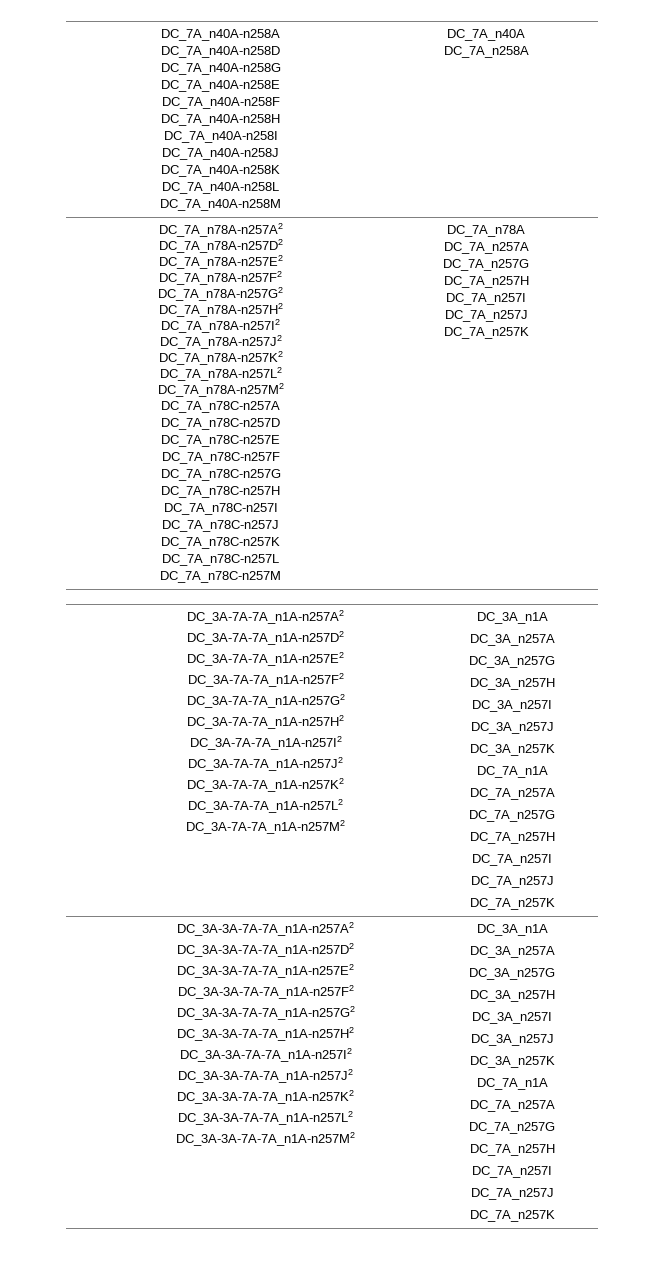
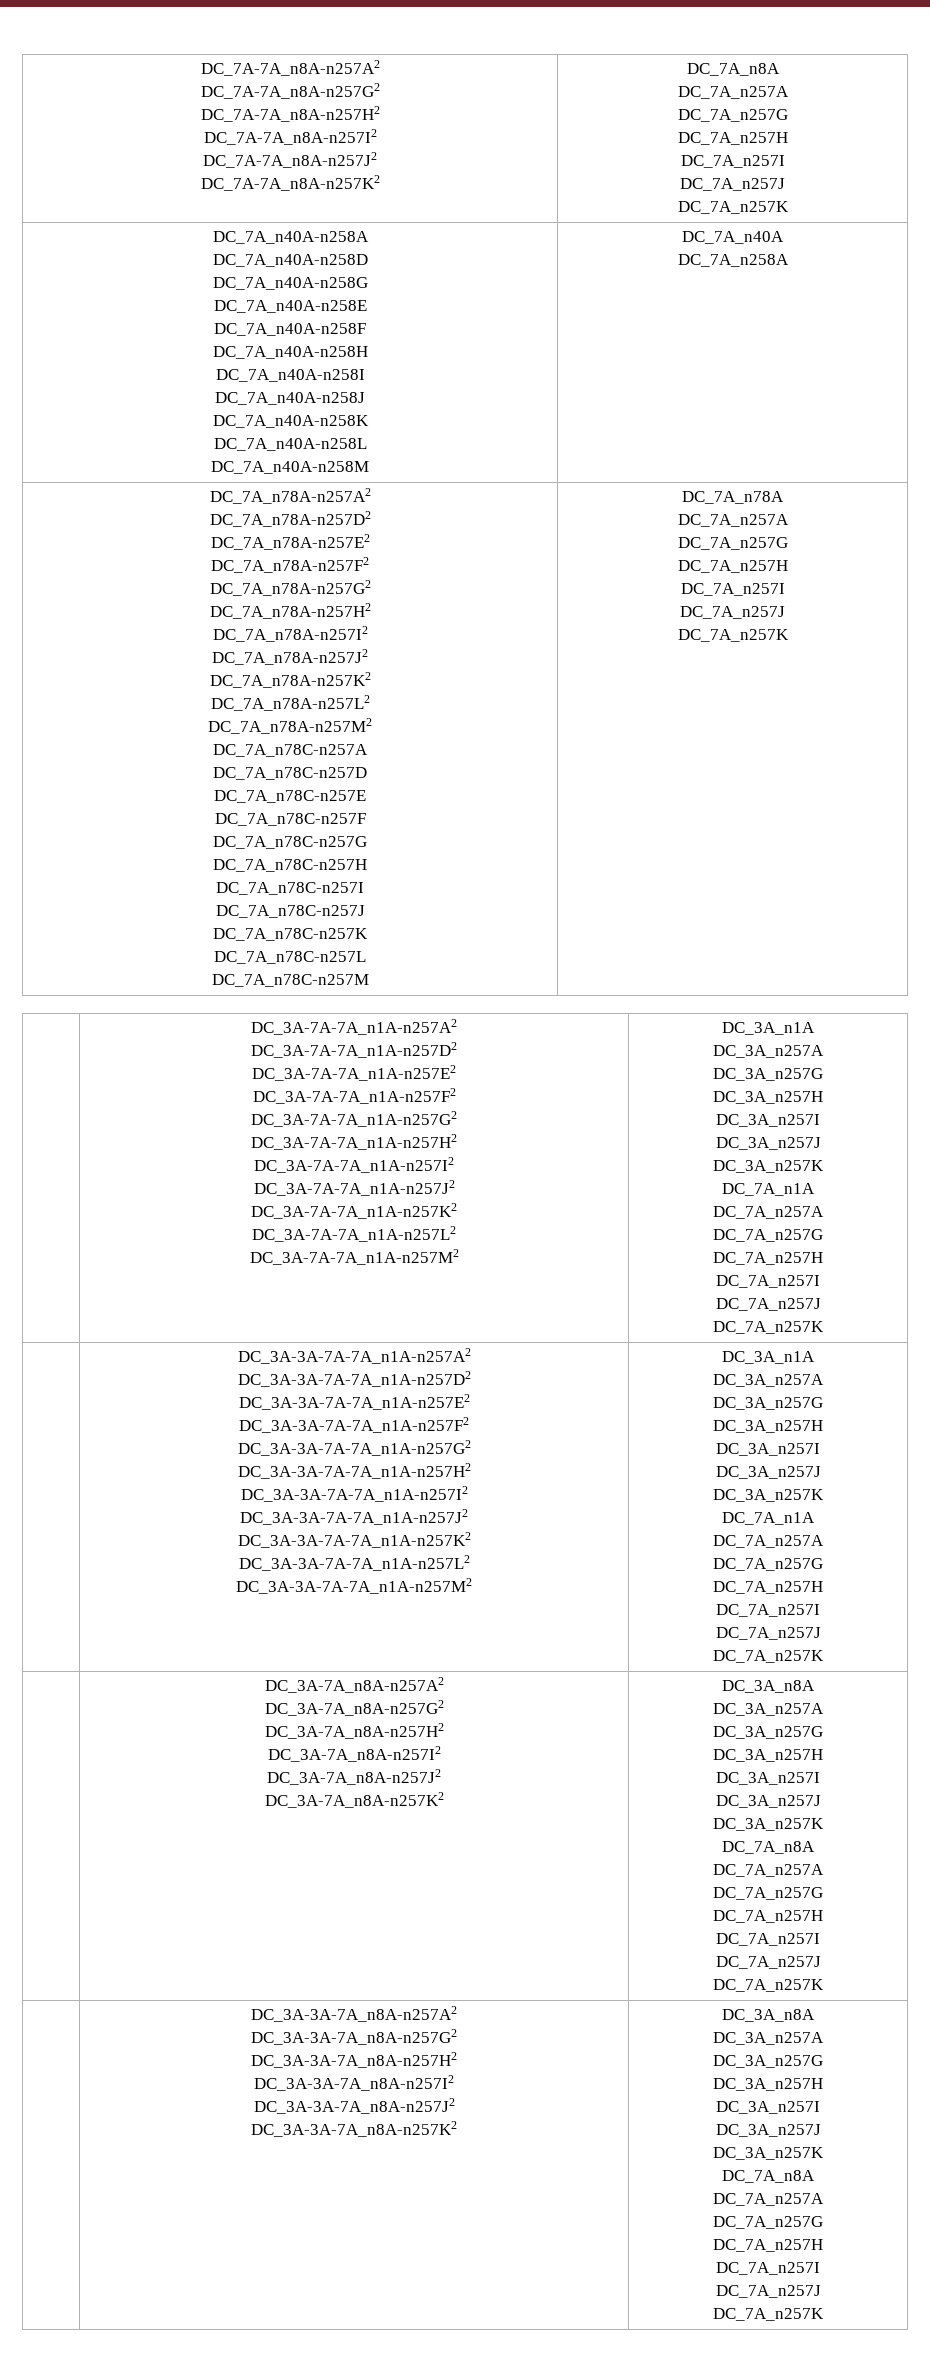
+ DC_7A-7A_n8A-n257A2
+ DC_7A-7A_n8A-n257G2
+ DC_7A-7A_n8A-n257H2
+ DC_7A-7A_n8A-n257I2
+ DC_7A-7A_n8A-n257J2
+ DC_7A-7A_n8A-n257K2 | DC_7A_n8A
+ DC_7A_n257A
+ DC_7A_n257G
+ DC_7A_n257H
+ DC_7A_n257I
+ DC_7A_n257J
+ DC_7A_n257K
+ | DC_3A-7A_n8A-n257A2
+ DC_3A-7A_n8A-n257G2
+ DC_3A-7A_n8A-n257H2
+ DC_3A-7A_n8A-n257I2
+ DC_3A-7A_n8A-n257J2
+ DC_3A-7A_n8A-n257K2 | DC_3A_n8A
+ DC_3A_n257A
+ DC_3A_n257G
+ DC_3A_n257H
+ DC_3A_n257I
+ DC_3A_n257J
+ DC_3A_n257K
+ DC_7A_n8A
+ DC_7A_n257A
+ DC_7A_n257G
+ DC_7A_n257H
+ DC_7A_n257I
+ DC_7A_n257J
+ DC_7A_n257K
+ | DC_3A-3A-7A_n8A-n257A2
+ DC_3A-3A-7A_n8A-n257G2
+ DC_3A-3A-7A_n8A-n257H2
+ DC_3A-3A-7A_n8A-n257I2
+ DC_3A-3A-7A_n8A-n257J2
+ DC_3A-3A-7A_n8A-n257K2 | DC_3A_n8A
+ DC_3A_n257A
+ DC_3A_n257G
+ DC_3A_n257H
+ DC_3A_n257I
+ DC_3A_n257J
+ DC_3A_n257K
+ DC_7A_n8A
+ DC_7A_n257A
+ DC_7A_n257G
+ DC_7A_n257H
+ DC_7A_n257I
+ DC_7A_n257J
+ DC_7A_n257K

